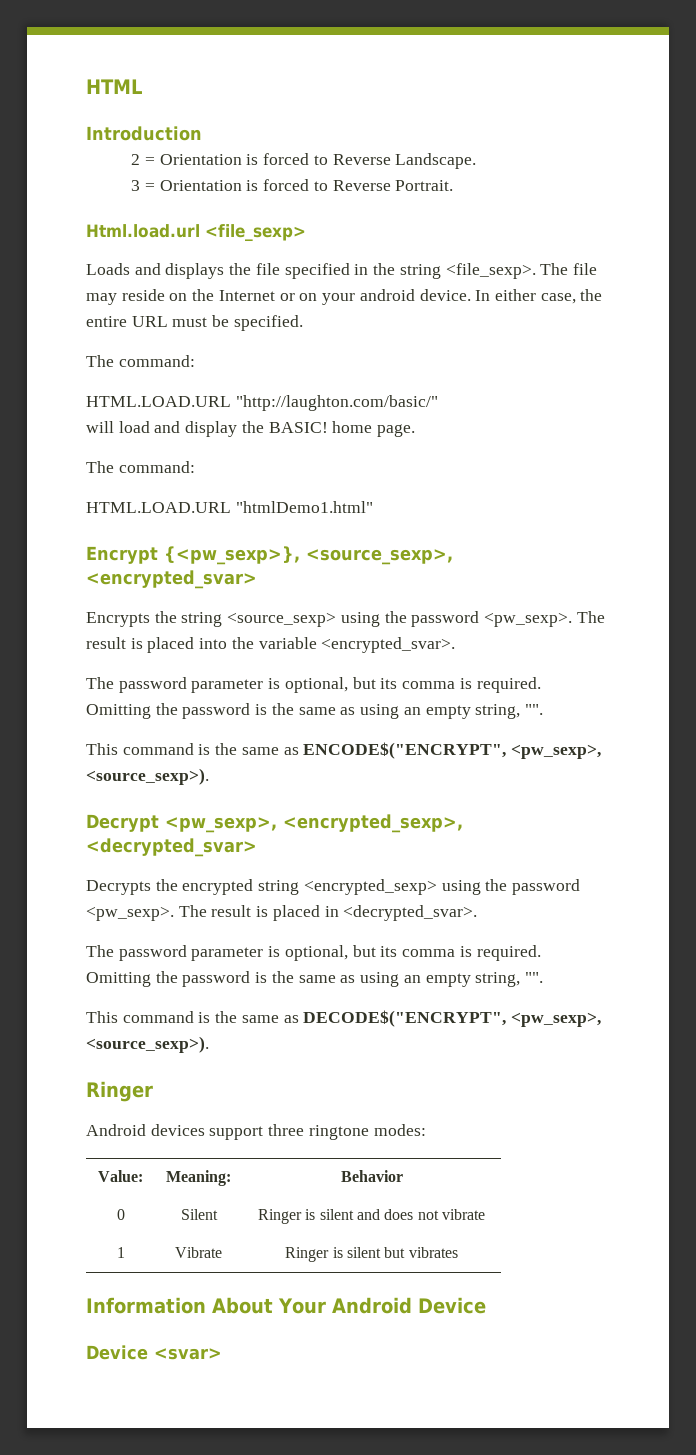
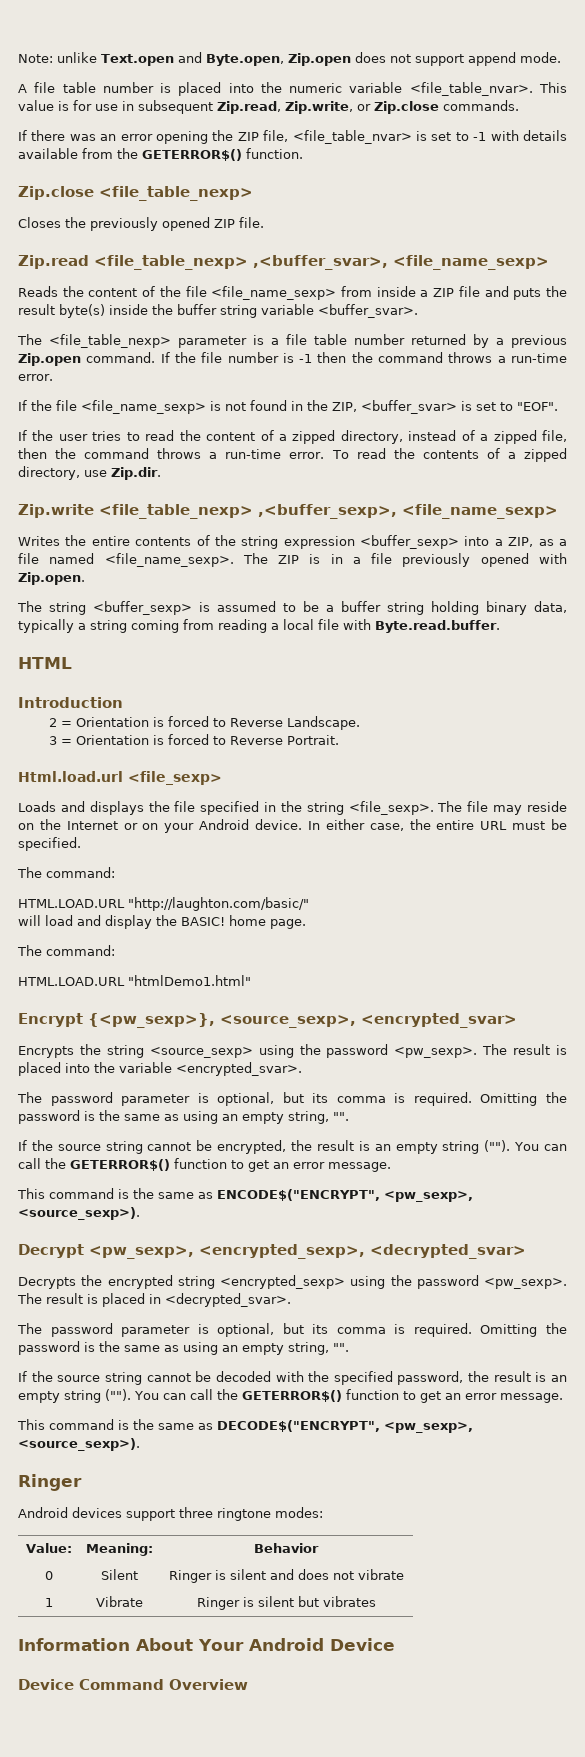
+ Note: unlike Text.open and Byte.open, Zip.open does not support append mode.
+ A file table number is placed into the numeric variable <file_table_nvar>. This value is for use in subsequent Zip.read, Zip.write, or Zip.close commands.
+ If there was an error opening the ZIP file, <file_table_nvar> is set to -1 with details available from the GETERROR$() function.
+ Zip.close <file_table_nexp>
+ Closes the previously opened ZIP file.
+ Zip.read <file_table_nexp> ,<buffer_svar>, <file_name_sexp>
+ Reads the content of the file <file_name_sexp> from inside a ZIP file and puts the result byte(s) inside the buffer string variable <buffer_svar>.
+ The <file_table_nexp> parameter is a file table number returned by a previous Zip.open command. If the file number is -1 then the command throws a run-time error.
+ If the file <file_name_sexp> is not found in the ZIP, <buffer_svar> is set to "EOF".
+ If the user tries to read the content of a zipped directory, instead of a zipped file, then the command throws a run-time error. To read the contents of a zipped directory, use Zip.dir.
+ Zip.write <file_table_nexp> ,<buffer_sexp>, <file_name_sexp>
+ Writes the entire contents of the string expression <buffer_sexp> into a ZIP, as a file named <file_name_sexp>. The ZIP is in a file previously opened with Zip.open.
+ The string <buffer_sexp> is assumed to be a buffer string holding binary data, typically a string coming from reading a local file with Byte.read.buffer.
- The file may reside on the Internet or on your android device.
+ The file may reside on the Internet or on your Android device.
+ If the source string cannot be encrypted, the result is an empty string (""). You can call the GETERROR$() function to get an error message.
+ If the source string cannot be decoded with the specified password, the result is an empty string (""). You can call the GETERROR$() function to get an error message.
- Device <svar>
+ Device Command Overview

